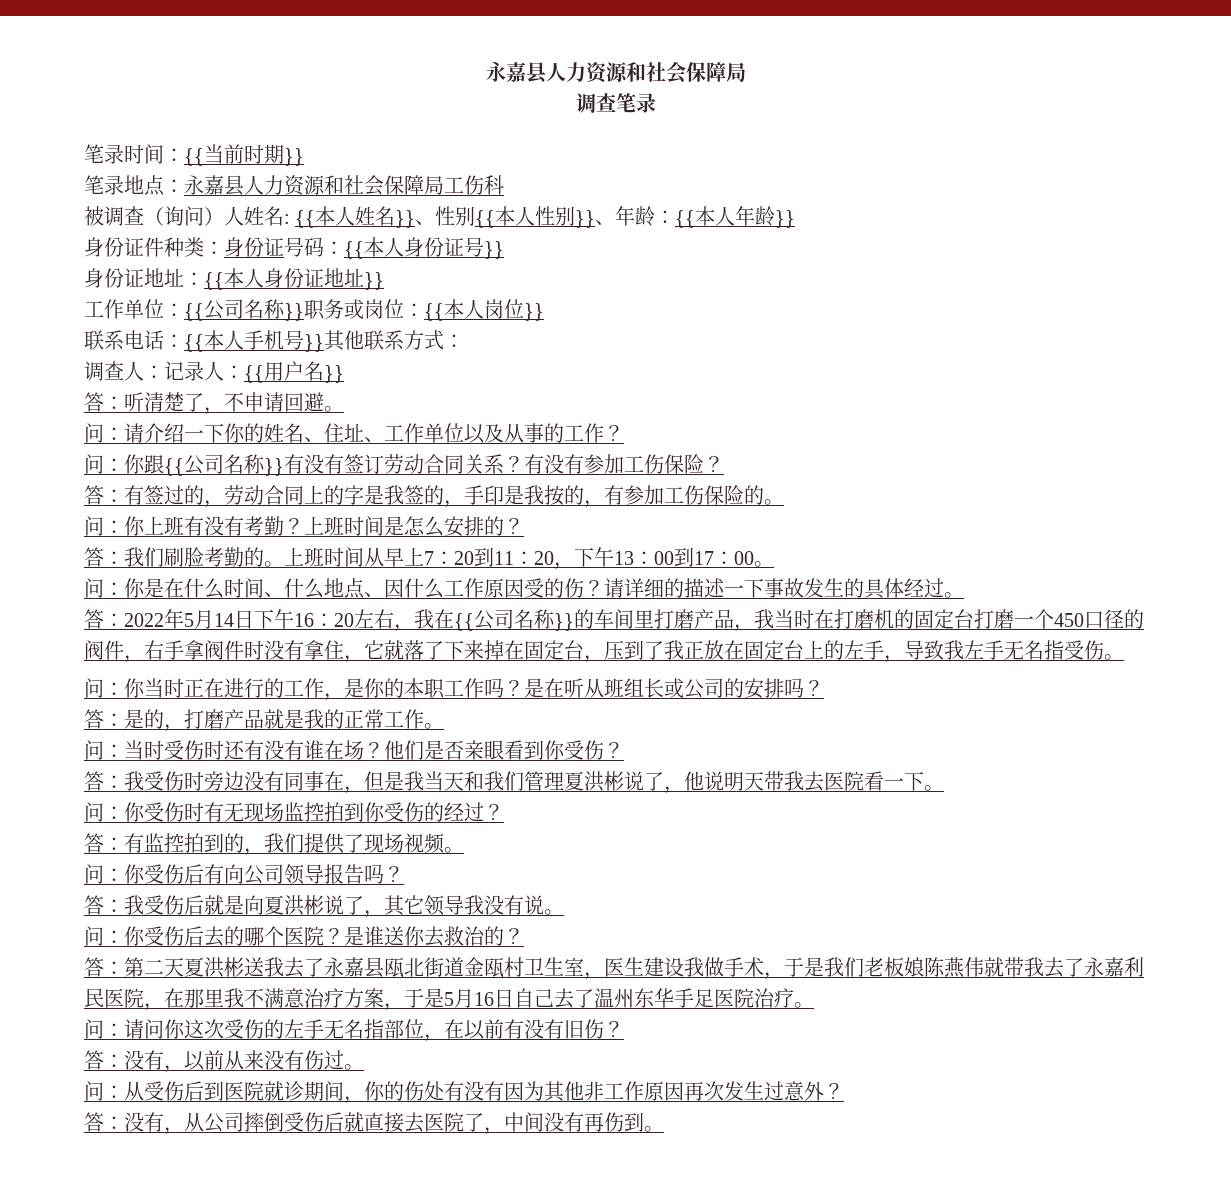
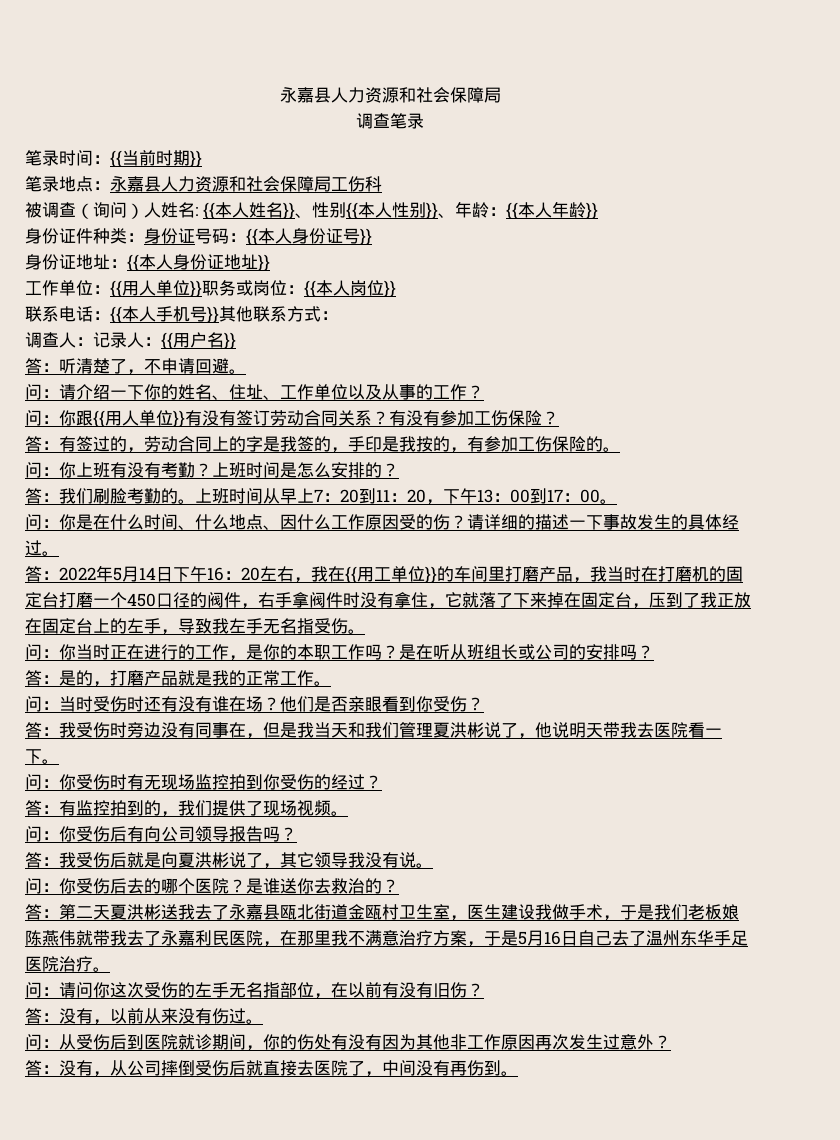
- 工作单位：{{公司名称}}职务或岗位：{{本人岗位}}
+ 工作单位：{{用人单位}}职务或岗位：{{本人岗位}}
- 问：你跟{{公司名称}}有没有签订劳动合同关系？
+ 问：你跟{{用人单位}}有没有签订劳动合同关系？
- 答：2022年5月14日下午16：20左右，我在{{公司名称}}的车间里打磨产品，我当时在打磨机的固定台打磨一个450口径的阀件，右手拿阀件时没有拿住，它就落了下来掉在固定台，压到了我正放在固定台上的左手，导致我左手无名指受伤。
+ 答：2022年5月14日下午16：20左右，我在{{用工单位}}的车间里打磨产品，我当时在打磨机的固定台打磨一个450口径的阀件，右手拿阀件时没有拿住，它就落了下来掉在固定台，压到了我正放在固定台上的左手，导致我左手无名指受伤。

